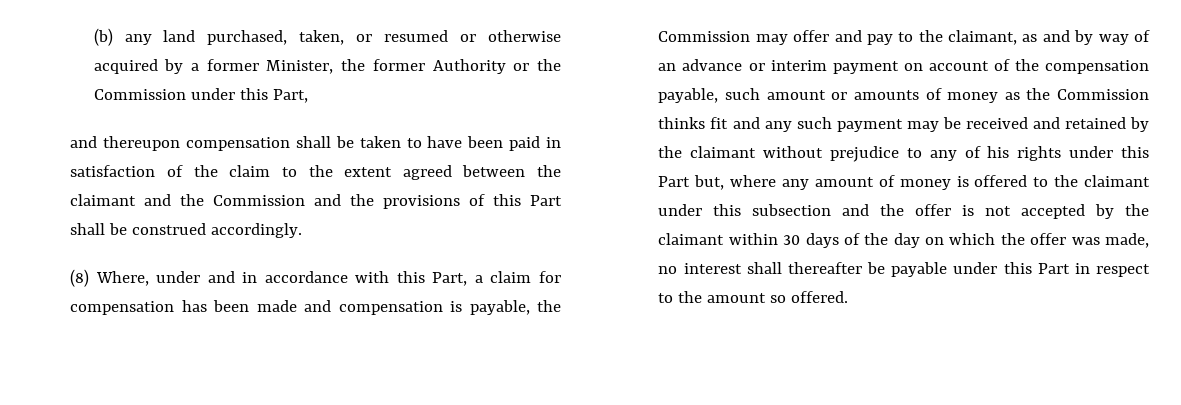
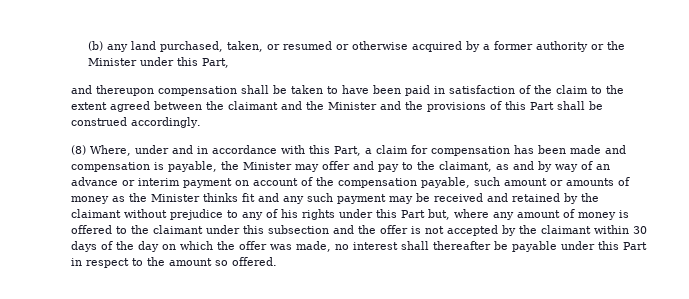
- (b) any land purchased, taken, or resumed or otherwise acquired by a former Minister, the former Authority or the Commission under this Part,
+ (b) any land purchased, taken, or resumed or otherwise acquired by a former authority or the Minister under this Part,
- and thereupon compensation shall be taken to have been paid in satisfaction of the claim to the extent agreed between the claimant and the Commission and the provisions of this Part shall be construed accordingly.
+ and thereupon compensation shall be taken to have been paid in satisfaction of the claim to the extent agreed between the claimant and the Minister and the provisions of this Part shall be construed accordingly.
- (8) Where, under and in accordance with this Part, a claim for compensation has been made and compensation is payable, the Commission may offer and pay to the claimant, as and by way of an advance or interim payment on account of the compensation payable, such amount or amounts of money as the Commission thinks fit and any such payment may be received and retained by the claimant without prejudice to any of his rights under this Part but, where any amount of money is offered to the claimant under this subsection and the offer is not accepted by the claimant within 30 days of the day on which the offer was made, no interest shall thereafter be payable under this Part in respect to the amount so offered.
+ (8) Where, under and in accordance with this Part, a claim for compensation has been made and compensation is payable, the Minister may offer and pay to the claimant, as and by way of an advance or interim payment on account of the compensation payable, such amount or amounts of money as the Minister thinks fit and any such payment may be received and retained by the claimant without prejudice to any of his rights under this Part but, where any amount of money is offered to the claimant under this subsection and the offer is not accepted by the claimant within 30 days of the day on which the offer was made, no interest shall thereafter be payable under this Part in respect to the amount so offered.

